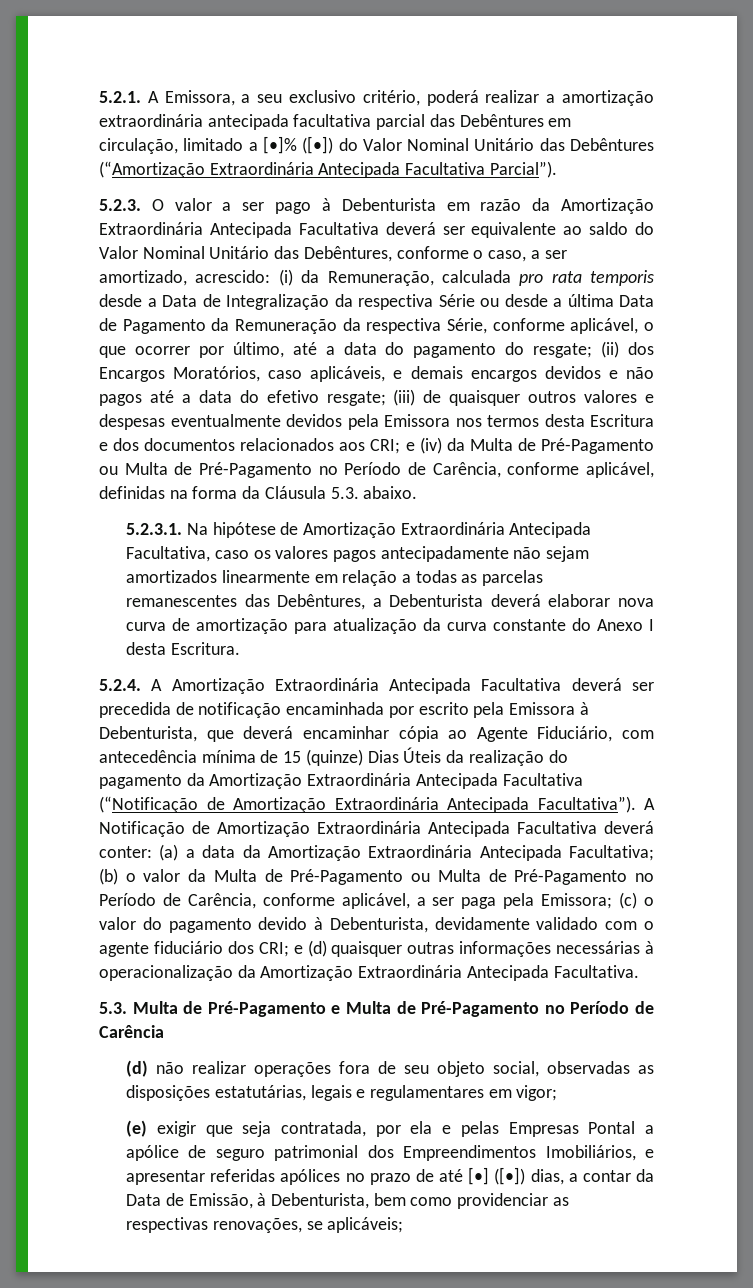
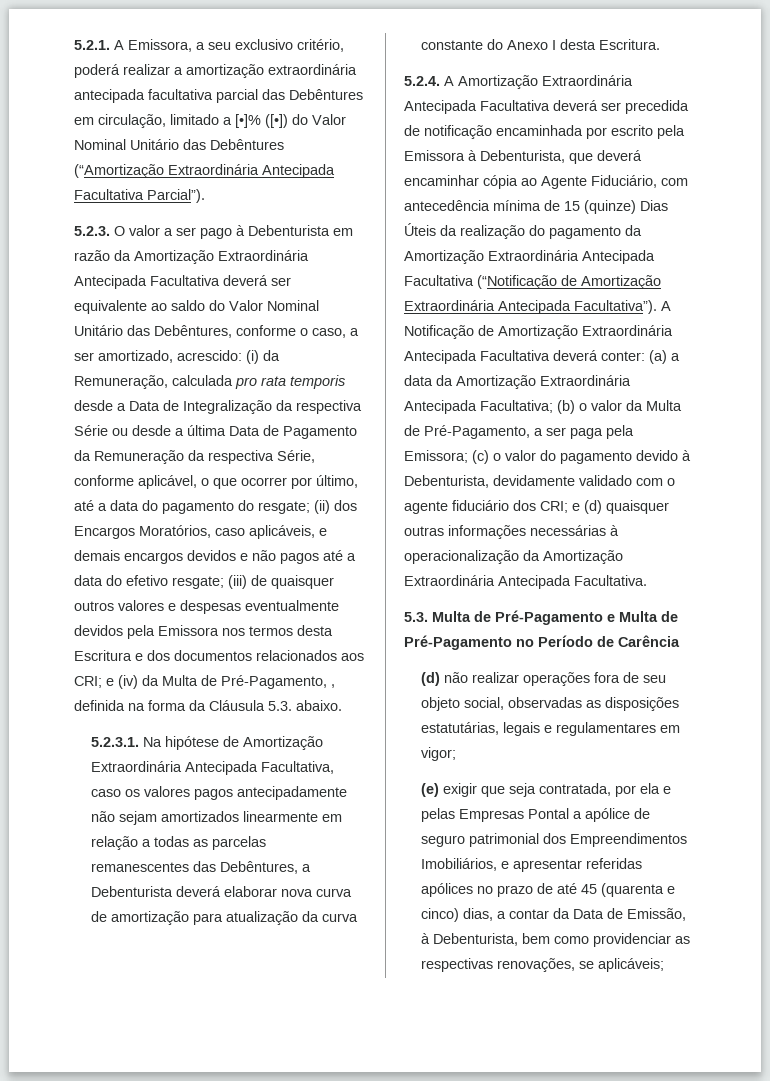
- e (iv) da Multa de Pré-Pagamento ou Multa de Pré-Pagamento no Período de Carência, conforme aplicável, definidas na forma da Cláusula 5.3. abaixo.
+ e (iv) da Multa de Pré-Pagamento, , definida na forma da Cláusula 5.3. abaixo.
- A Notificação de Amortização Extraordinária Antecipada Facultativa deverá conter: (a) a data da Amortização Extraordinária Antecipada Facultativa; (b) o valor da Multa de Pré-Pagamento ou Multa de Pré-Pagamento no Período de Carência, conforme aplicável, a ser paga pela Emissora; (c) o valor do pagamento devido à Debenturista, devidamente validado com o agente fiduciário dos CRI; e (d) quaisquer outras informações necessárias à operacionalização da Amortização Extraordinária Antecipada Facultativa.
+ A Notificação de Amortização Extraordinária Antecipada Facultativa deverá conter: (a) a data da Amortização Extraordinária Antecipada Facultativa; (b) o valor da Multa de Pré-Pagamento, a ser paga pela Emissora; (c) o valor do pagamento devido à Debenturista, devidamente validado com o agente fiduciário dos CRI; e (d) quaisquer outras informações necessárias à operacionalização da Amortização Extraordinária Antecipada Facultativa.
- (e) exigir que seja contratada, por ela e pelas Empresas Pontal a apólice de seguro patrimonial dos Empreendimentos Imobiliários, e apresentar referidas apólices no prazo de até [•] ([•]) dias, a contar da Data de Emissão, à Debenturista, bem como providenciar as respectivas renovações, se aplicáveis;
+ (e) exigir que seja contratada, por ela e pelas Empresas Pontal a apólice de seguro patrimonial dos Empreendimentos Imobiliários, e apresentar referidas apólices no prazo de até 45 (quarenta e cinco) dias, a contar da Data de Emissão, à Debenturista, bem como providenciar as respectivas renovações, se aplicáveis;

